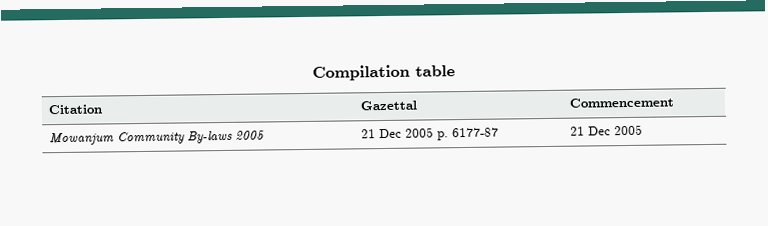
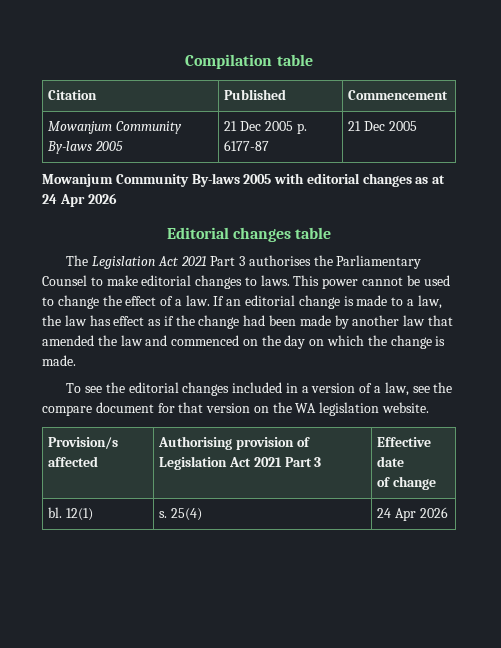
- Citation | Gazettal | Commencement
+ Citation | Published | Commencement
+ Mowanjum Community By-laws 2005 with editorial changes as at 24 Apr 2026
+ Editorial changes table
+ The Legislation Act 2021 Part 3 authorises the Parliamentary Counsel to make editorial changes to laws. This power cannot be used to change the effect of a law. If an editorial change is made to a law, the law has effect as if the change had been made by another law that amended the law and commenced on the day on which the change is made.
+ To see the editorial changes included in a version of a law, see the compare document for that version on the WA legislation website.
+ Provision/s affected | Authorising provision of Legislation Act 2021 Part 3 | Effective date
+ of change
+ bl. 12(1) | s. 25(4) | 24 Apr 2026

